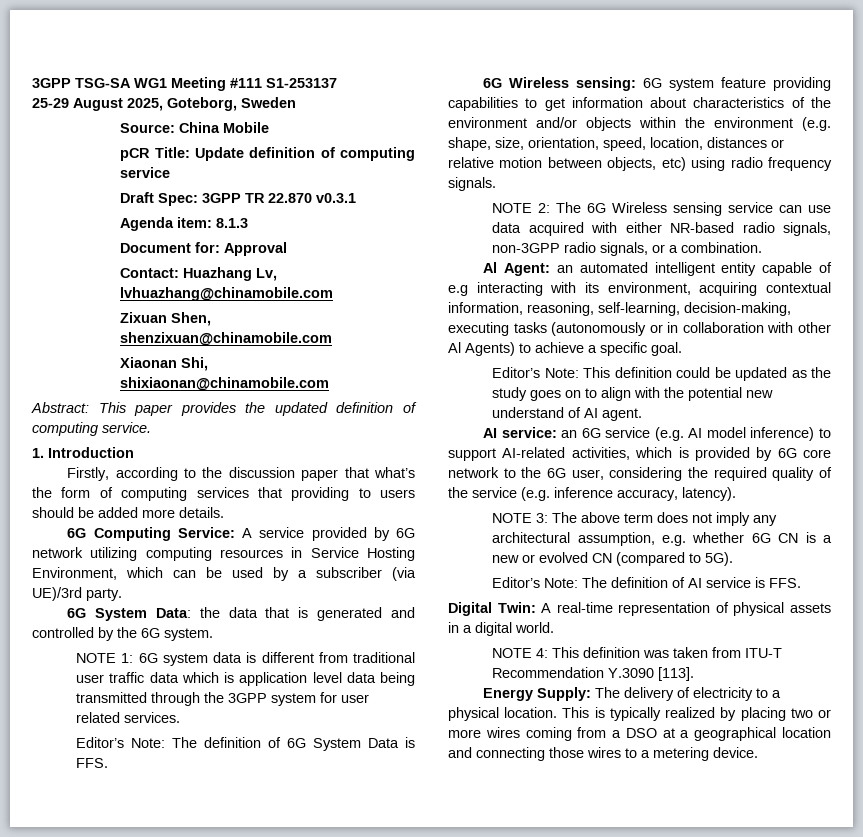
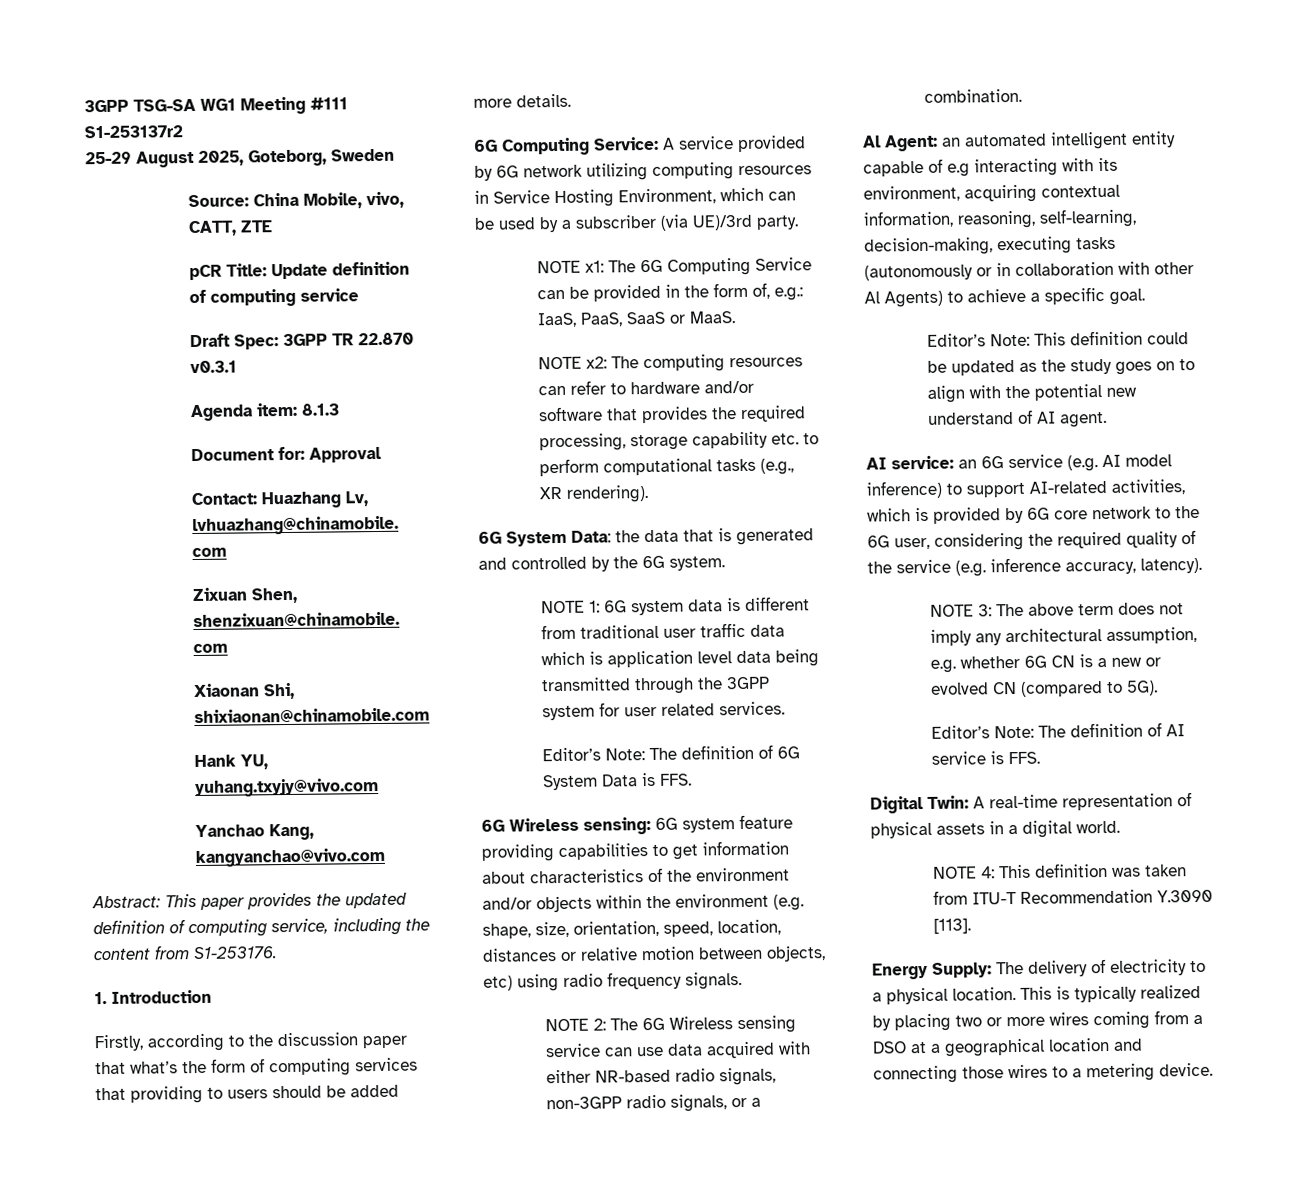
- 3GPP TSG-SA WG1 Meeting #111 S1-253137
+ 3GPP TSG-SA WG1 Meeting #111 S1-253137r2
- Source: China Mobile
+ Source: China Mobile, vivo, CATT, ZTE
+ Hank YU, yuhang.txyjy@vivo.com
+ Yanchao Kang, kangyanchao@vivo.com
- Abstract: This paper provides the updated definition of computing service.
+ Abstract: This paper provides the updated definition of computing service, including the content from S1-253176.
+ NOTE x1: The 6G Computing Service can be provided in the form of, e.g.: IaaS, PaaS, SaaS or MaaS.
+ NOTE x2: The computing resources can refer to hardware and/or software that provides the required processing, storage capability etc. to perform computational tasks (e.g., XR rendering).

